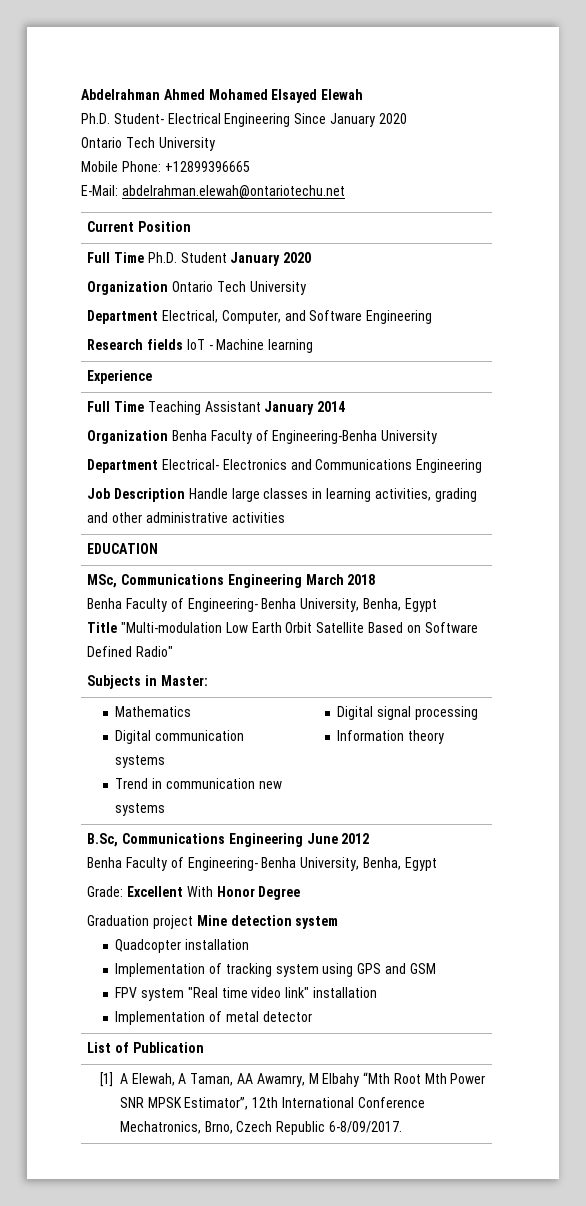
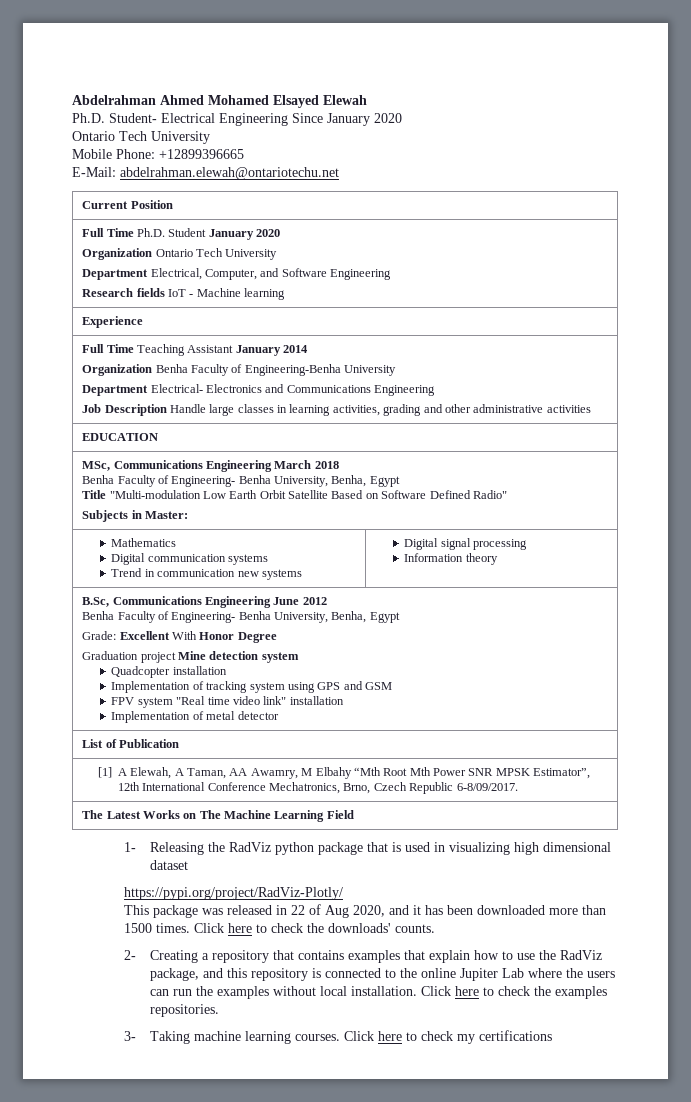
+ The Latest Works on The Machine Learning Field
+ 1- Releasing the RadViz python package that is used in visualizing high dimensional dataset
+ https://pypi.org/project/RadViz-Plotly/
+ This package was released in 22 of Aug 2020, and it has been downloaded more than 1500 times. Click here to check the downloads' counts.
+ 2- Creating a repository that contains examples that explain how to use the RadViz package, and this repository is connected to the online Jupiter Lab where the users can run the examples without local installation. Click here to check the examples repositories.
+ 3- Taking machine learning courses. Click here to check my certifications

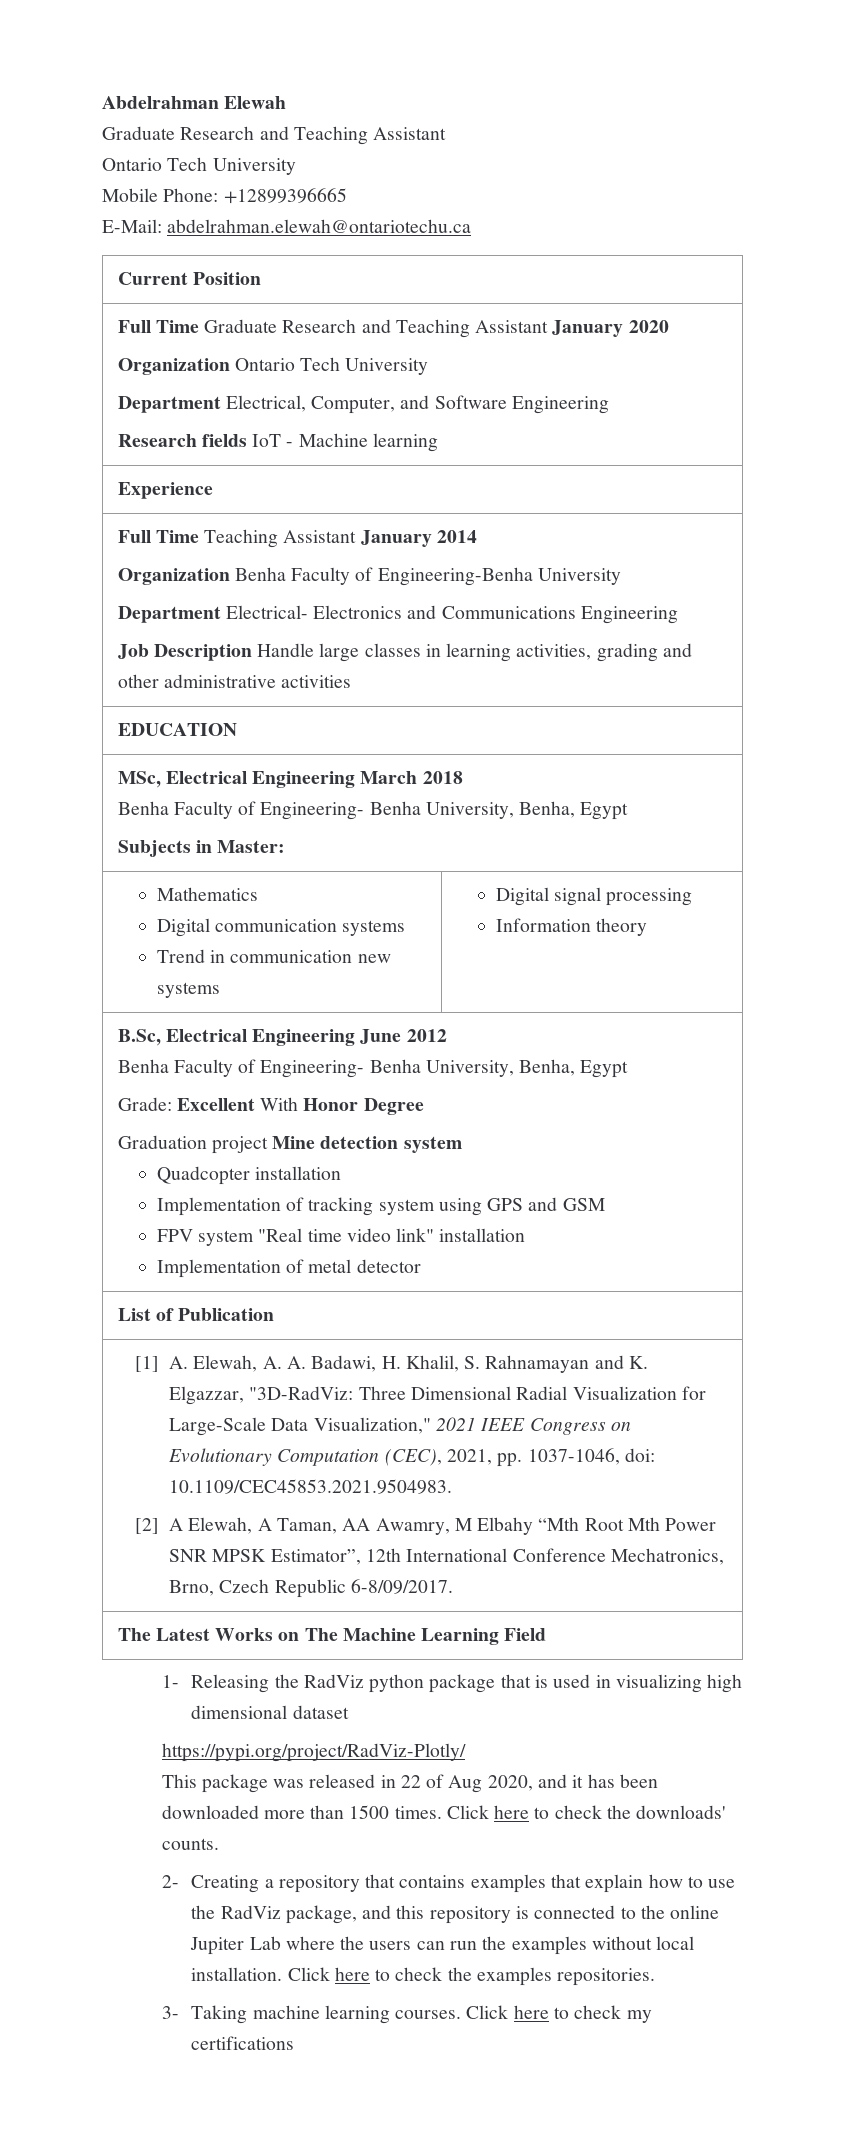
- Abdelrahman Ahmed Mohamed Elsayed Elewah
- Ph.D. Student- Electrical Engineering Since January 2020
+ Abdelrahman Elewah
+ Graduate Research and Teaching Assistant
- E-Mail: abdelrahman.elewah@ontariotechu.net
+ E-Mail: abdelrahman.elewah@ontariotechu.ca
- Full Time Ph.D. Student January 2020
+ Full Time Graduate Research and Teaching Assistant January 2020
- MSc, Communications Engineering March 2018
+ MSc, Electrical Engineering March 2018
  Benha Faculty of Engineering- Benha University, Benha, Egypt
- Title "Multi-modulation Low Earth Orbit Satellite Based on Software Defined Radio"
- B.Sc, Communications Engineering June 2012
+ B.Sc, Electrical Engineering June 2012
- [1] A Elewah, A Taman, AA Awamry, M Elbahy “Mth Root Mth Power SNR MPSK Estimator”, 12th International Conference Mechatronics, Brno, Czech Republic 6-8/09/2017.
+ [1] A. Elewah, A. A. Badawi, H. Khalil, S. Rahnamayan and K. Elgazzar, "3D-RadViz: Three Dimensional Radial Visualization for Large-Scale Data Visualization," 2021 IEEE Congress on Evolutionary Computation (CEC), 2021, pp. 1037-1046, doi: 10.1109/CEC45853.2021.9504983.
+ [2] A Elewah, A Taman, AA Awamry, M Elbahy “Mth Root Mth Power SNR MPSK Estimator”, 12th International Conference Mechatronics, Brno, Czech Republic 6-8/09/2017.

